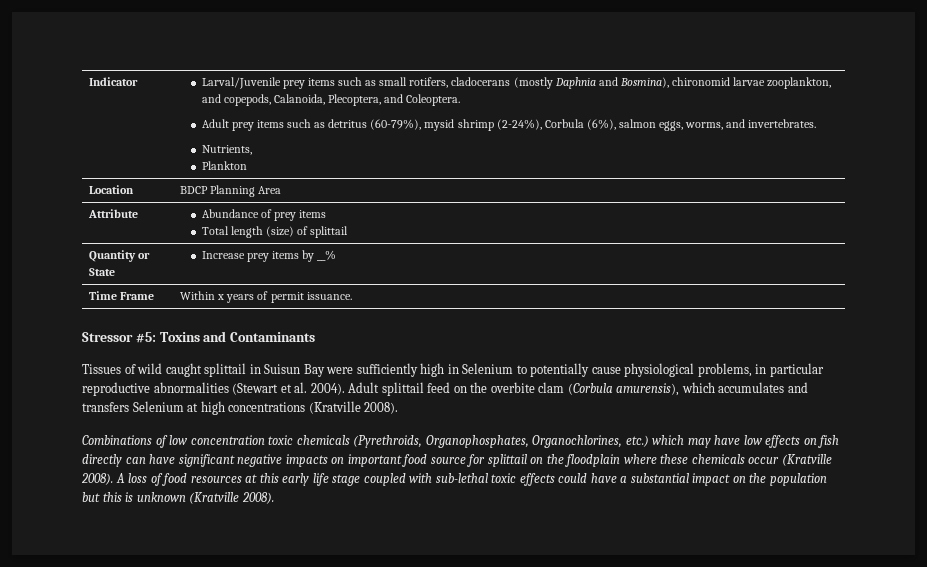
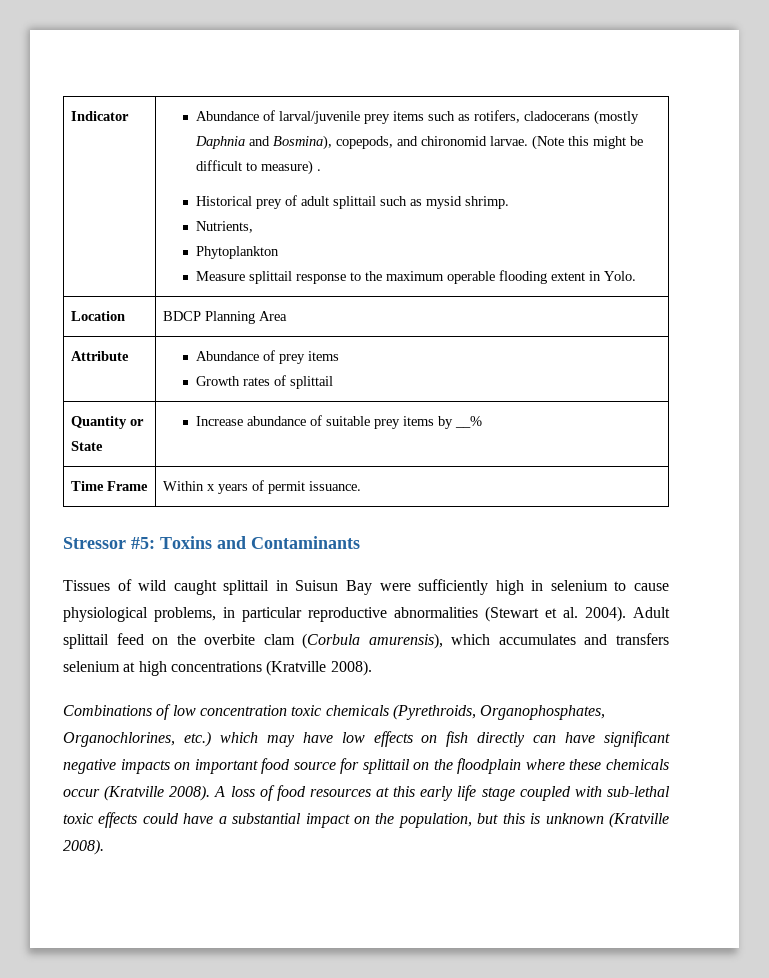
- Larval/Juvenile prey items such as small rotifers, cladocerans (mostly Daphnia and Bosmina), chironomid larvae zooplankton, and copepods, Calanoida, Plecoptera, and Coleoptera.
- Adult prey items such as detritus (60-79%), mysid shrimp (2-24%), Corbula (6%), salmon eggs, worms, and invertebrates.
+ Abundance of larval/juvenile prey items such as rotifers, cladocerans (mostly Daphnia and Bosmina), copepods, and chironomid larvae. (Note this might be difficult to measure) .
+ Historical prey of adult splittail such as mysid shrimp.
  Nutrients,
- Plankton
+ Phytoplankton
+ Measure splittail response to the maximum operable flooding extent in Yolo.
  Attribute | Abundance of prey items
- Total length (size) of splittail
+ Growth rates of splittail
- Quantity or State | Increase prey items by __%
+ Quantity or State | Increase abundance of suitable prey items by __%
- Tissues of wild caught splittail in Suisun Bay were sufficiently high in Selenium to potentially cause physiological problems, in particular reproductive abnormalities (Stewart et al. 2004).
+ Tissues of wild caught splittail in Suisun Bay were sufficiently high in selenium to cause physiological problems, in particular reproductive abnormalities (Stewart et al. 2004).
- Adult splittail feed on the overbite clam (Corbula amurensis), which accumulates and transfers Selenium at high concentrations (Kratville 2008).
+ Adult splittail feed on the overbite clam (Corbula amurensis), which accumulates and transfers selenium at high concentrations (Kratville 2008).
- A loss of food resources at this early life stage coupled with sub-lethal toxic effects could have a substantial impact on the population but this is unknown (Kratville 2008).
+ A loss of food resources at this early life stage coupled with sub-lethal toxic effects could have a substantial impact on the population, but this is unknown (Kratville 2008).

